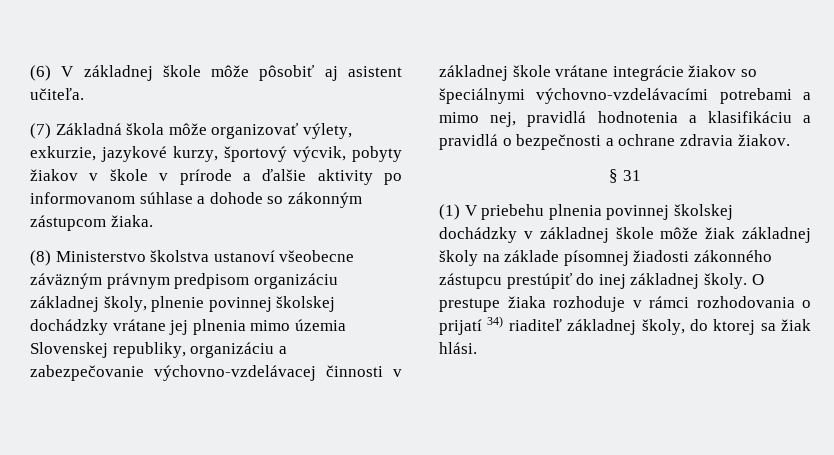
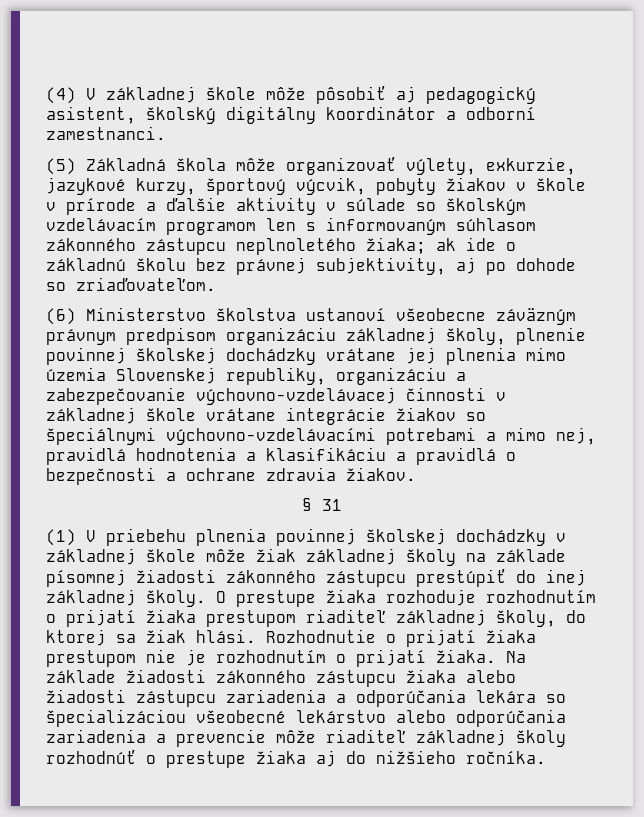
- (6) V základnej škole môže pôsobiť aj asistent učiteľa.
- (7) Základná škola môže organizovať výlety, exkurzie, jazykové kurzy, športový výcvik, pobyty žiakov v škole v prírode a ďalšie aktivity po informovanom súhlase a dohode so zákonným zástupcom žiaka.
- (8) Ministerstvo školstva ustanoví všeobecne záväzným právnym predpisom organizáciu základnej školy, plnenie povinnej školskej dochádzky vrátane jej plnenia mimo územia Slovenskej republiky, organizáciu a zabezpečovanie výchovno-vzdelávacej činnosti v základnej škole vrátane integrácie žiakov so špeciálnymi výchovno-vzdelávacími potrebami a mimo nej, pravidlá hodnotenia a klasifikáciu a pravidlá o bezpečnosti a ochrane zdravia žiakov.
+ (4) V základnej škole môže pôsobiť aj pedagogický asistent, školský digitálny koordinátor a odborní zamestnanci.
+ (5) Základná škola môže organizovať výlety, exkurzie, jazykové kurzy, športový výcvik, pobyty žiakov v škole v prírode a ďalšie aktivity v súlade so školským vzdelávacím programom len s informovaným súhlasom zákonného zástupcu neplnoletého žiaka; ak ide o základnú školu bez právnej subjektivity, aj po dohode so zriaďovateľom.
+ (6) Ministerstvo školstva ustanoví všeobecne záväzným právnym predpisom organizáciu základnej školy, plnenie povinnej školskej dochádzky vrátane jej plnenia mimo územia Slovenskej republiky, organizáciu a zabezpečovanie výchovno-vzdelávacej činnosti v základnej škole vrátane integrácie žiakov so špeciálnymi výchovno-vzdelávacími potrebami a mimo nej, pravidlá hodnotenia a klasifikáciu a pravidlá o bezpečnosti a ochrane zdravia žiakov.
- O prestupe žiaka rozhoduje v rámci rozhodovania o prijatí 34) riaditeľ základnej školy, do ktorej sa žiak hlási.
+ O prestupe žiaka rozhoduje rozhodnutím o prijatí žiaka prestupom riaditeľ základnej školy, do ktorej sa žiak hlási.
+ Rozhodnutie o prijatí žiaka prestupom nie je rozhodnutím o prijatí žiaka. Na základe žiadosti zákonného zástupcu žiaka alebo žiadosti zástupcu zariadenia a odporúčania lekára so špecializáciou všeobecné lekárstvo alebo odporúčania zariadenia a prevencie môže riaditeľ základnej školy rozhodnúť o prestupe žiaka aj do nižšieho ročníka.

